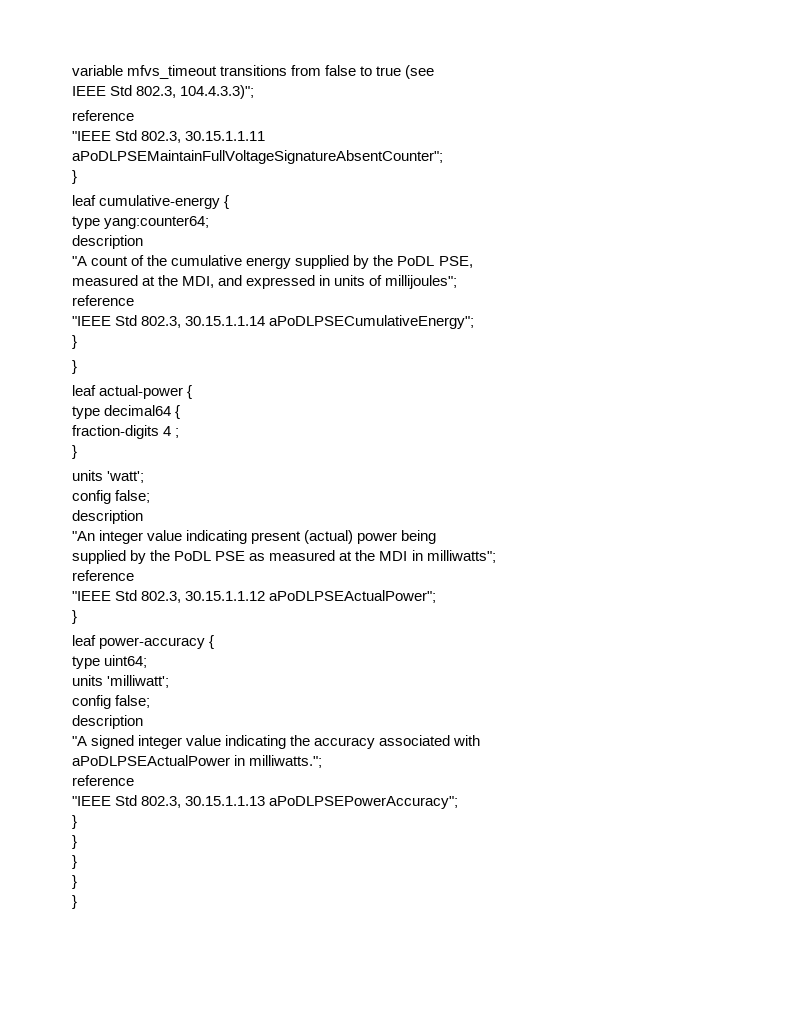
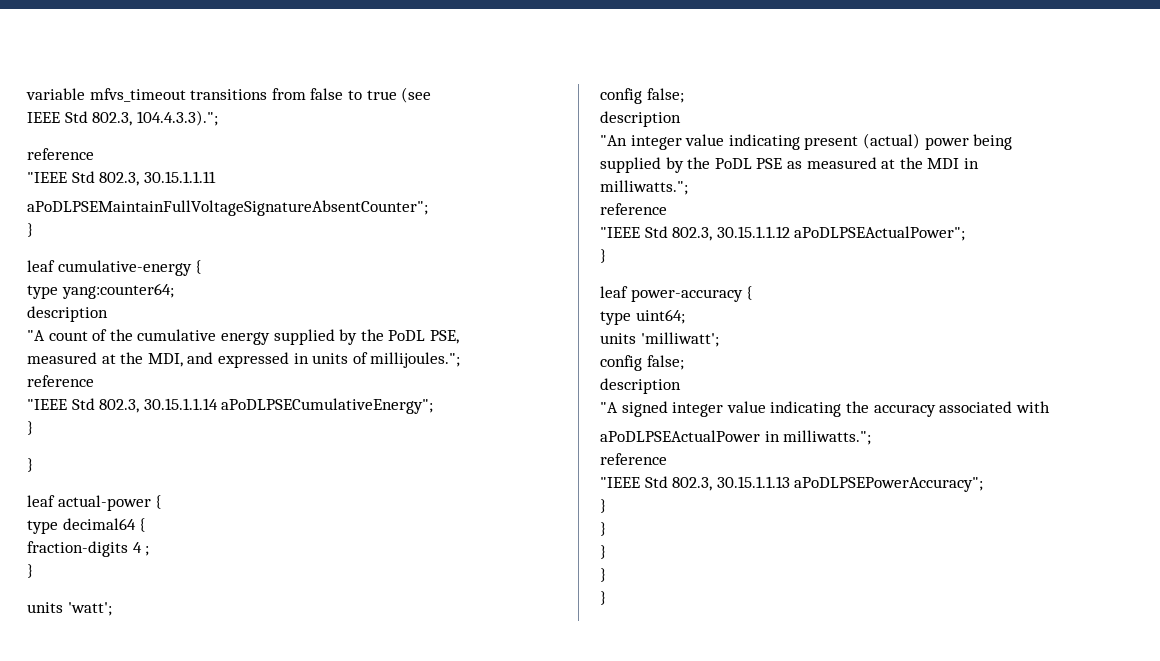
- IEEE Std 802.3, 104.4.3.3)";
+ IEEE Std 802.3, 104.4.3.3).";
- measured at the MDI, and expressed in units of millijoules";
+ measured at the MDI, and expressed in units of millijoules.";
- supplied by the PoDL PSE as measured at the MDI in milliwatts";
+ supplied by the PoDL PSE as measured at the MDI in
+ milliwatts.";

